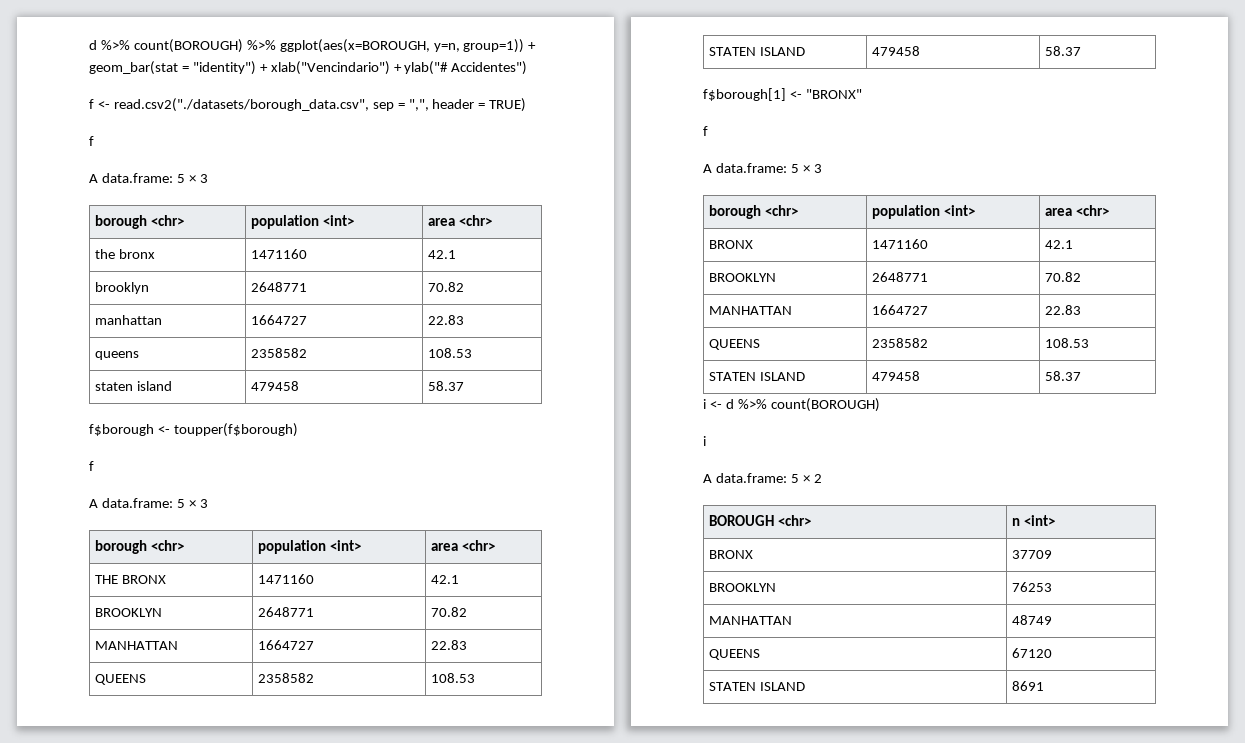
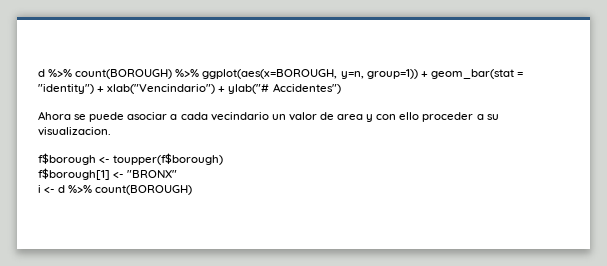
- f <- read.csv2("./datasets/borough_data.csv", sep = ",", header = TRUE)
- f
- A data.frame: 5 × 3
- borough <chr> | population <int> | area <chr>
- the bronx | 1471160 | 42.1
- brooklyn | 2648771 | 70.82
- manhattan | 1664727 | 22.83
- queens | 2358582 | 108.53
- staten island | 479458 | 58.37
+ Ahora se puede asociar a cada vecindario un valor de area y con ello proceder a su visualizacion.
  f$borough <- toupper(f$borough)
- f
- A data.frame: 5 × 3
- borough <chr> | population <int> | area <chr>
- THE BRONX | 1471160 | 42.1
- BROOKLYN | 2648771 | 70.82
- MANHATTAN | 1664727 | 22.83
- QUEENS | 2358582 | 108.53
- STATEN ISLAND | 479458 | 58.37
  f$borough[1] <- "BRONX"
- f
- A data.frame: 5 × 3
- borough <chr> | population <int> | area <chr>
- BRONX | 1471160 | 42.1
- BROOKLYN | 2648771 | 70.82
- MANHATTAN | 1664727 | 22.83
- QUEENS | 2358582 | 108.53
- STATEN ISLAND | 479458 | 58.37
  i <- d %>% count(BOROUGH)
- i
- A data.frame: 5 × 2
- BOROUGH <chr> | n <int>
- BRONX | 37709
- BROOKLYN | 76253
- MANHATTAN | 48749
- QUEENS | 67120
- STATEN ISLAND | 8691

